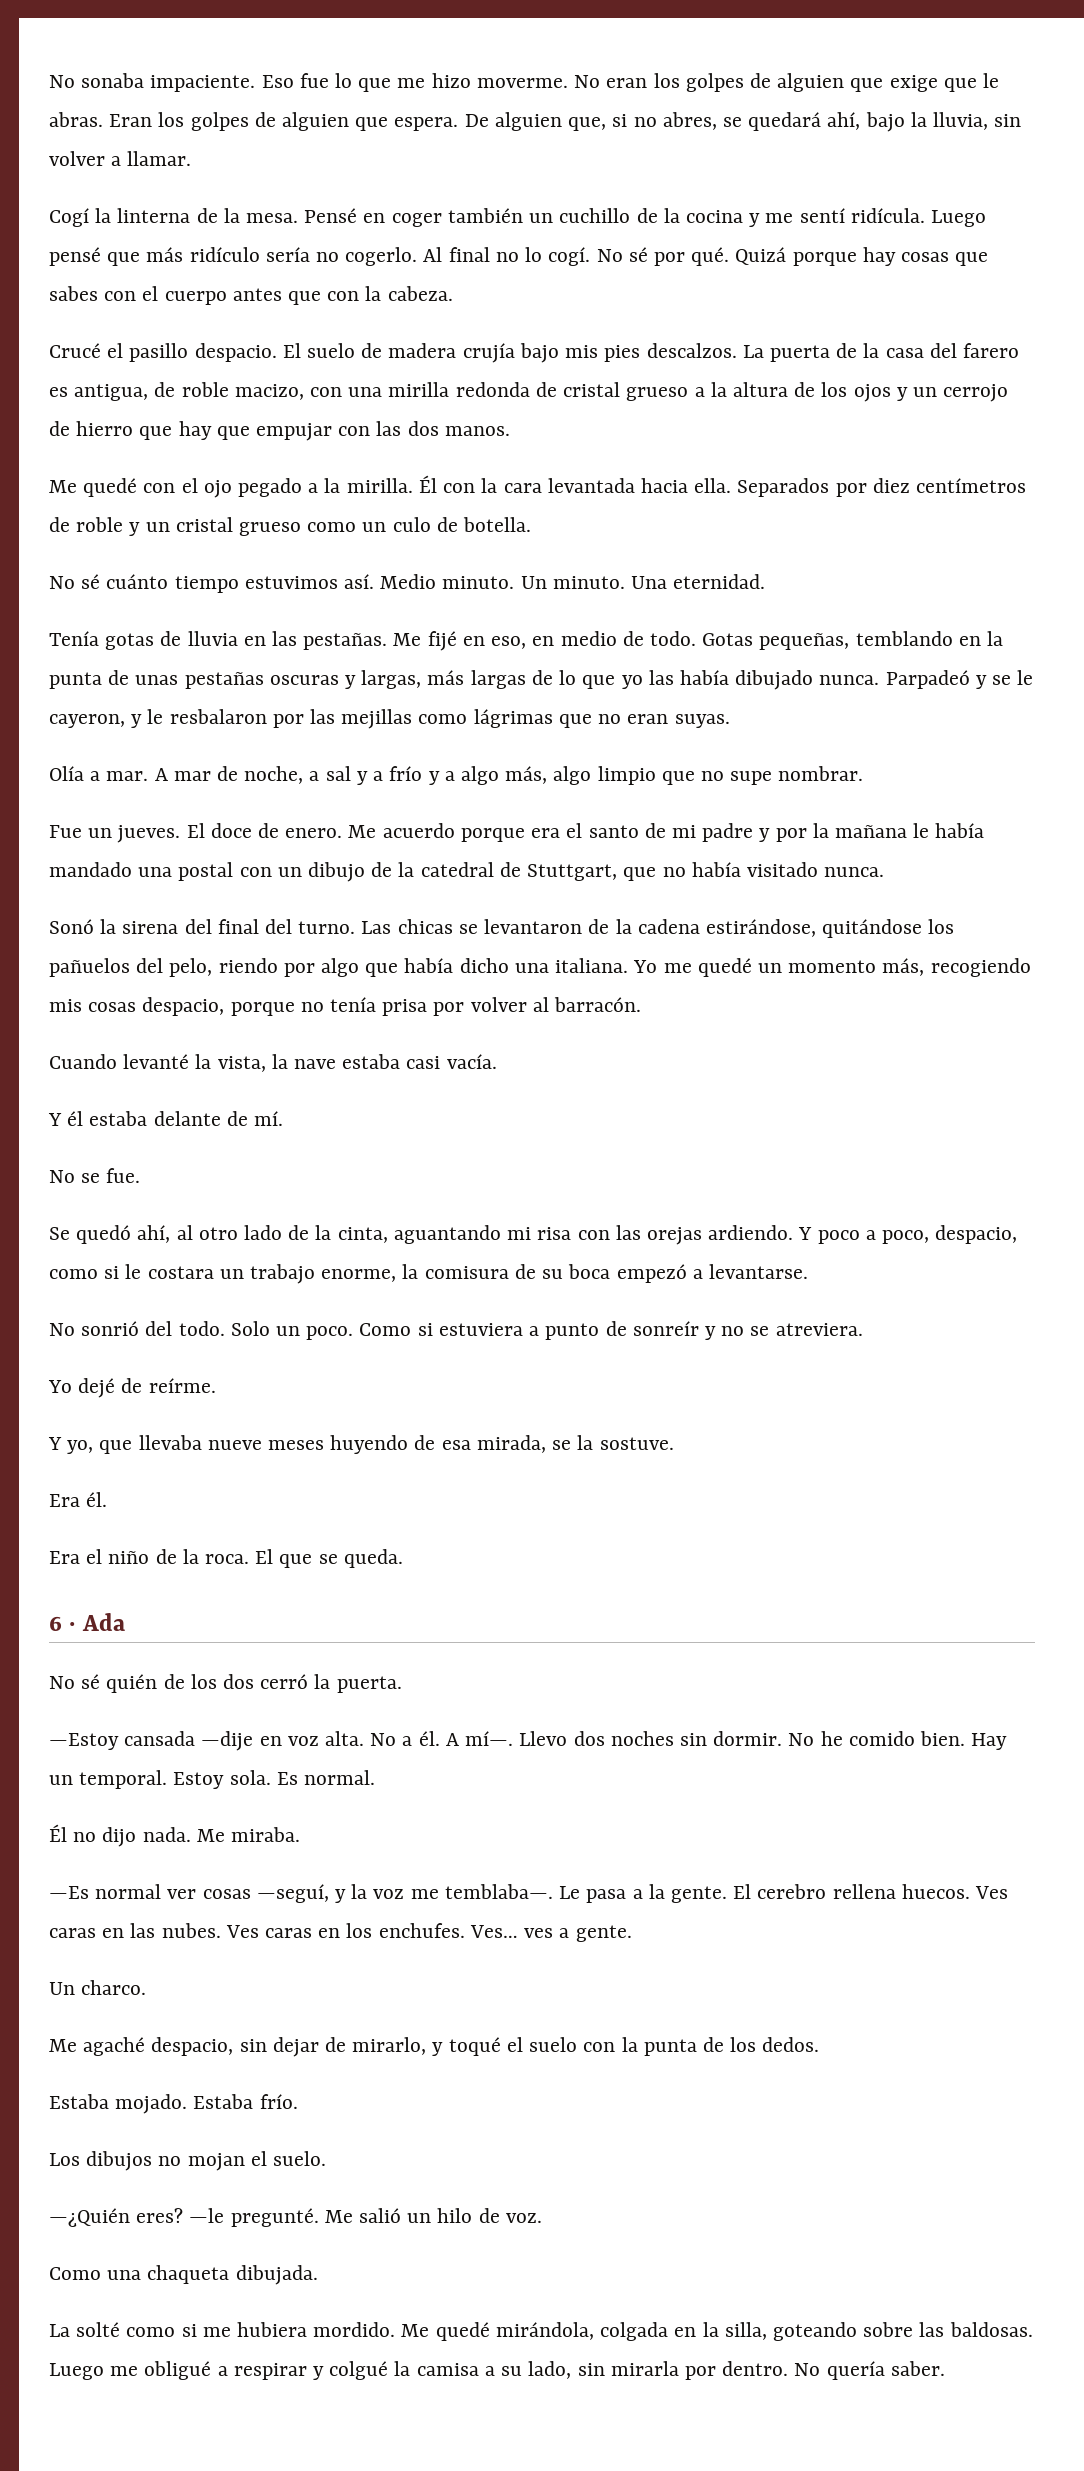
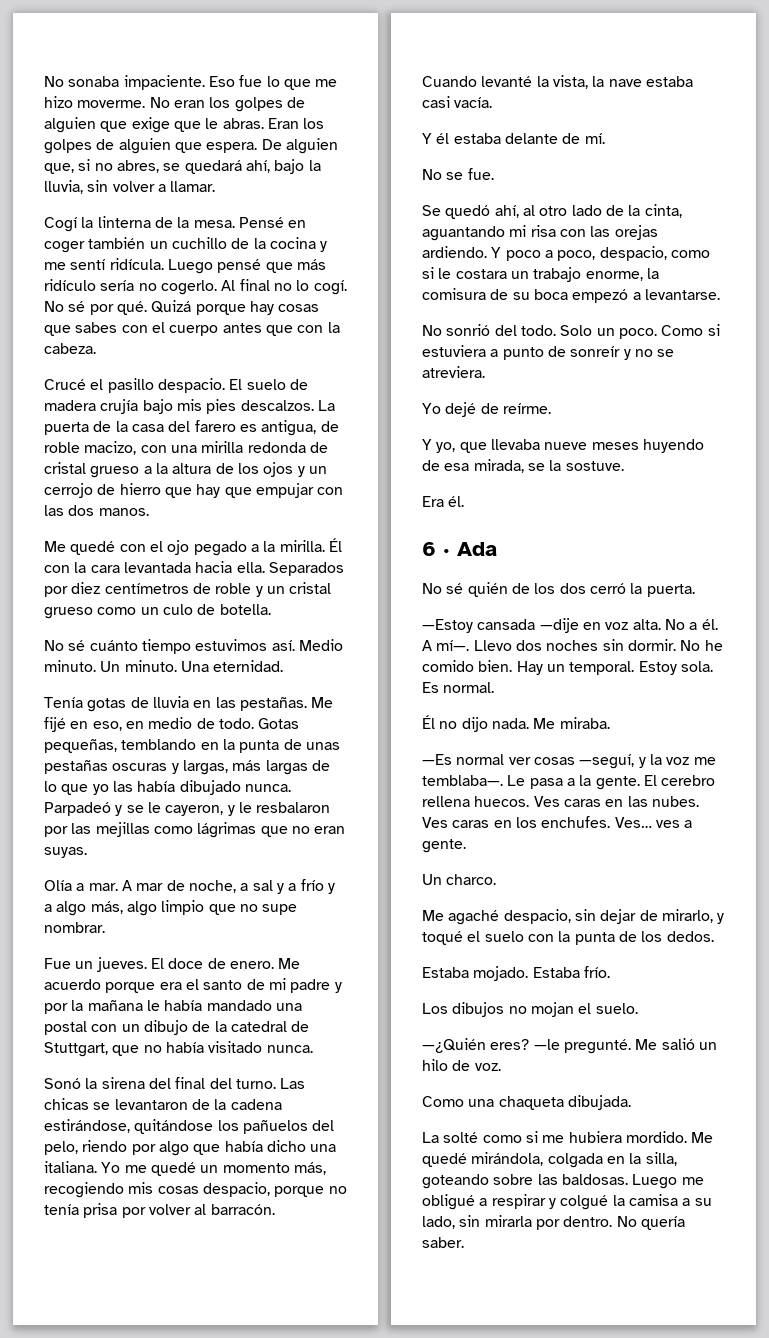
- Era el niño de la roca. El que se queda.

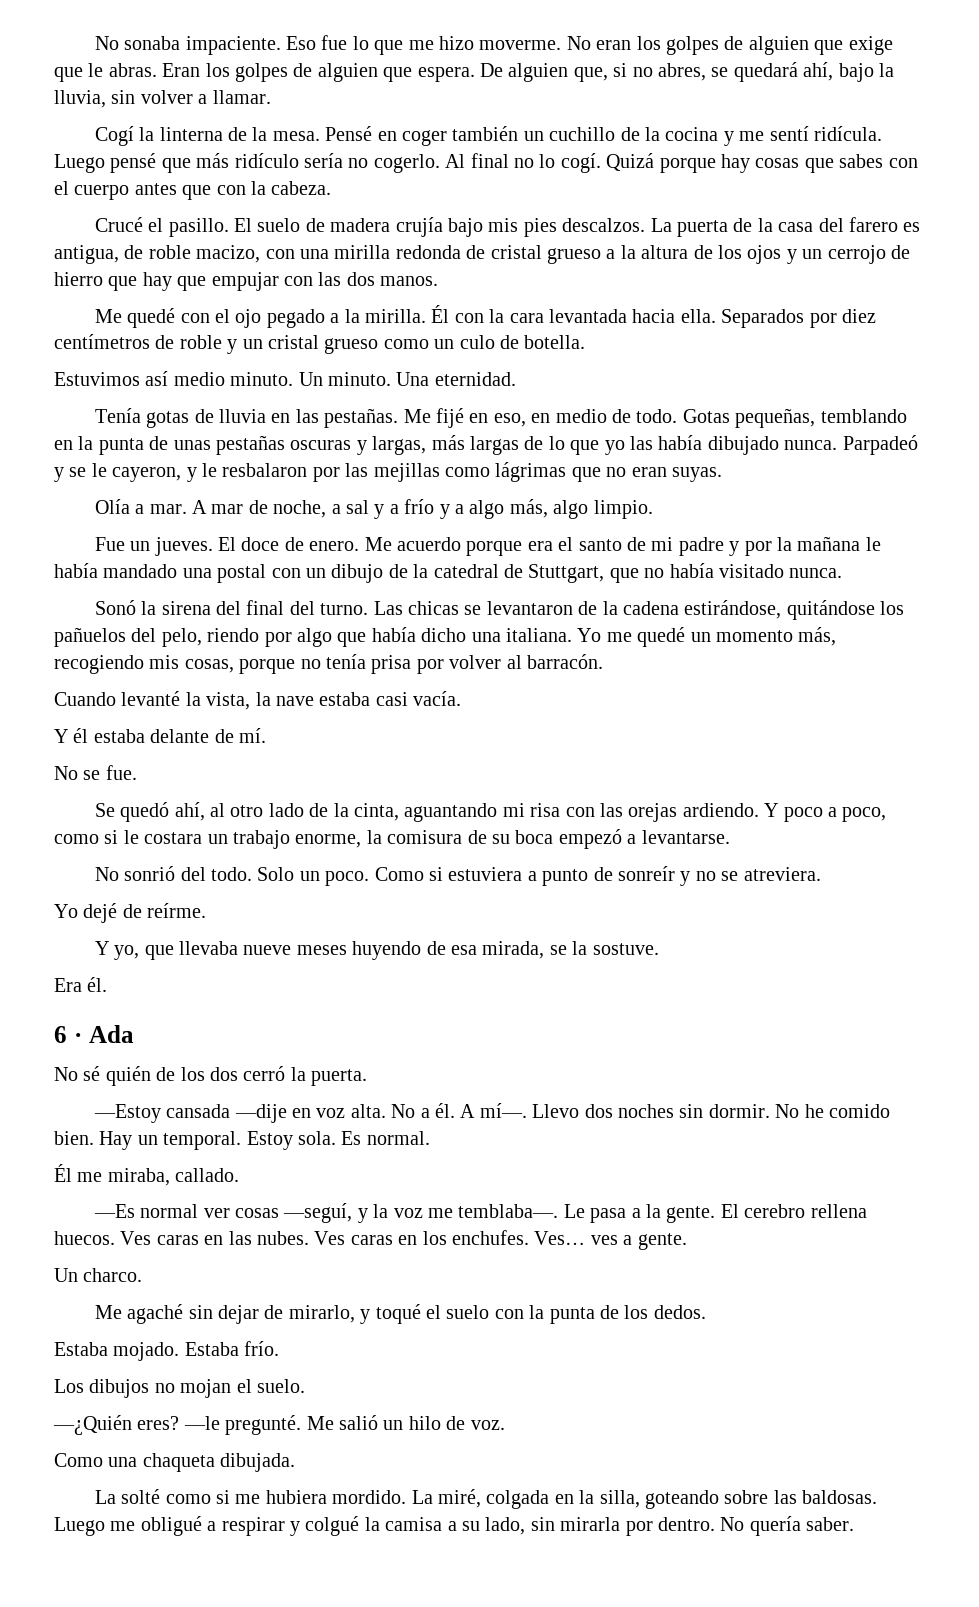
- No sé por qué.
- Crucé el pasillo despacio.
+ Crucé el pasillo.
- No sé cuánto tiempo estuvimos así. Medio minuto.
+ Estuvimos así medio minuto.
- A mar de noche, a sal y a frío y a algo más, algo limpio que no supe nombrar.
+ A mar de noche, a sal y a frío y a algo más, algo limpio.
- Yo me quedé un momento más, recogiendo mis cosas despacio, porque no tenía prisa por volver al barracón.
+ Yo me quedé un momento más, recogiendo mis cosas, porque no tenía prisa por volver al barracón.
- Y poco a poco, despacio, como si le costara un trabajo enorme, la comisura de su boca empezó a levantarse.
+ Y poco a poco, como si le costara un trabajo enorme, la comisura de su boca empezó a levantarse.
- Él no dijo nada. Me miraba.
+ Él me miraba, callado.
- Me agaché despacio, sin dejar de mirarlo, y toqué el suelo con la punta de los dedos.
+ Me agaché sin dejar de mirarlo, y toqué el suelo con la punta de los dedos.
- Me quedé mirándola, colgada en la silla, goteando sobre las baldosas.
+ La miré, colgada en la silla, goteando sobre las baldosas.

